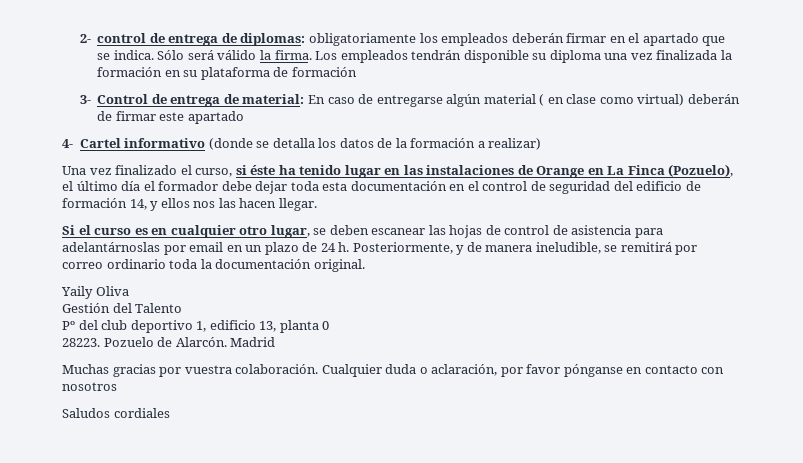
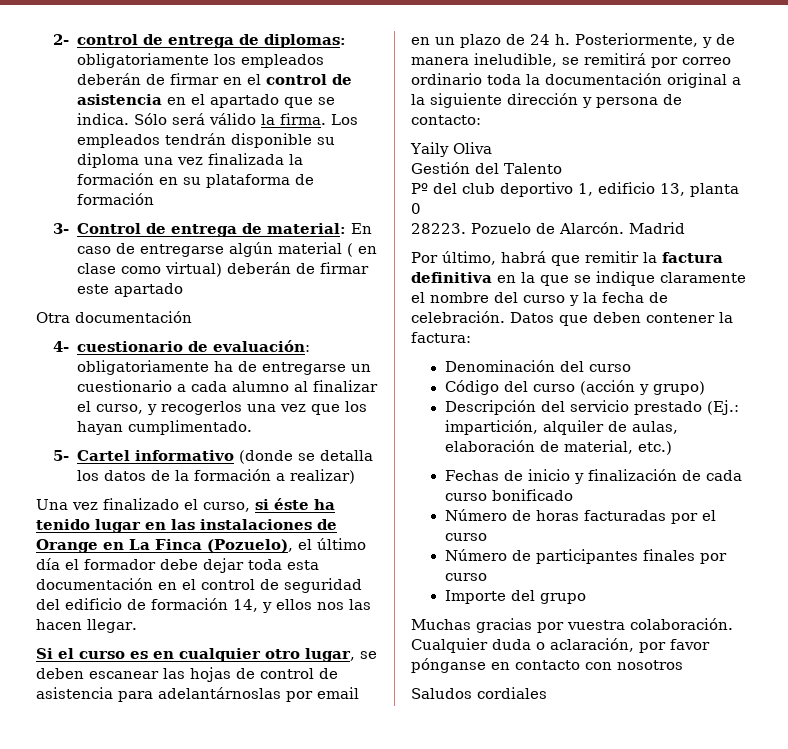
- 2- control de entrega de diplomas: obligatoriamente los empleados deberán firmar en el apartado que se indica.
+ 2- control de entrega de diplomas: obligatoriamente los empleados deberán de firmar en el control de asistencia en el apartado que se indica.
- 4- Cartel informativo (donde se detalla los datos de la formación a realizar)
+ Otra documentación
+ 4- cuestionario de evaluación: obligatoriamente ha de entregarse un cuestionario a cada alumno al finalizar el curso, y recogerlos una vez que los hayan cumplimentado.
+ 5- Cartel informativo (donde se detalla los datos de la formación a realizar)
- Posteriormente, y de manera ineludible, se remitirá por correo ordinario toda la documentación original.
+ Posteriormente, y de manera ineludible, se remitirá por correo ordinario toda la documentación original a la siguiente dirección y persona de contacto:
+ Por último, habrá que remitir la factura definitiva en la que se indique claramente el nombre del curso y la fecha de celebración. Datos que deben contener la factura:
+ Denominación del curso
+ Código del curso (acción y grupo)
+ Descripción del servicio prestado (Ej.: impartición, alquiler de aulas, elaboración de material, etc.)
+ Fechas de inicio y finalización de cada curso bonificado
+ Número de horas facturadas por el curso
+ Número de participantes finales por curso
+ Importe del grupo

